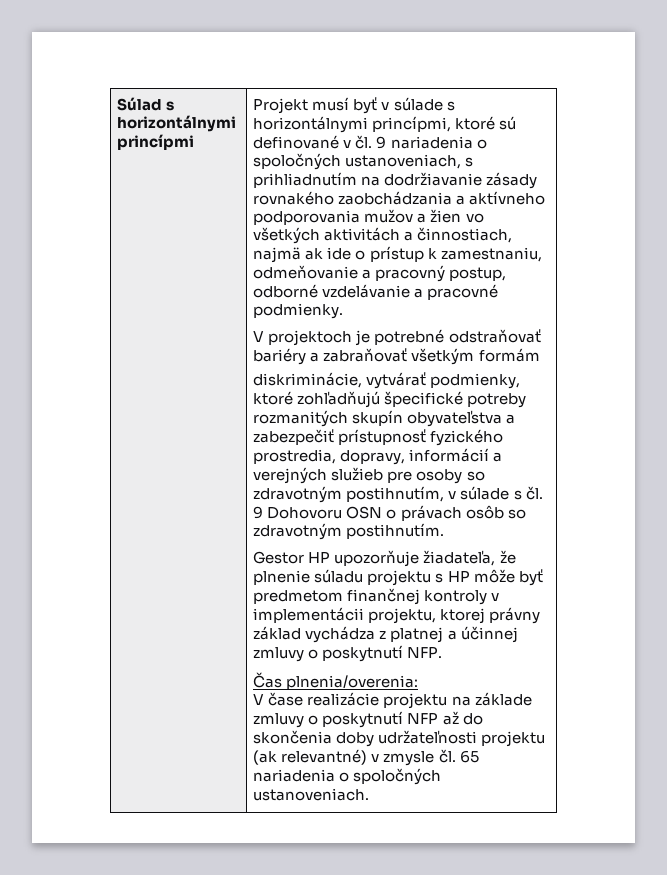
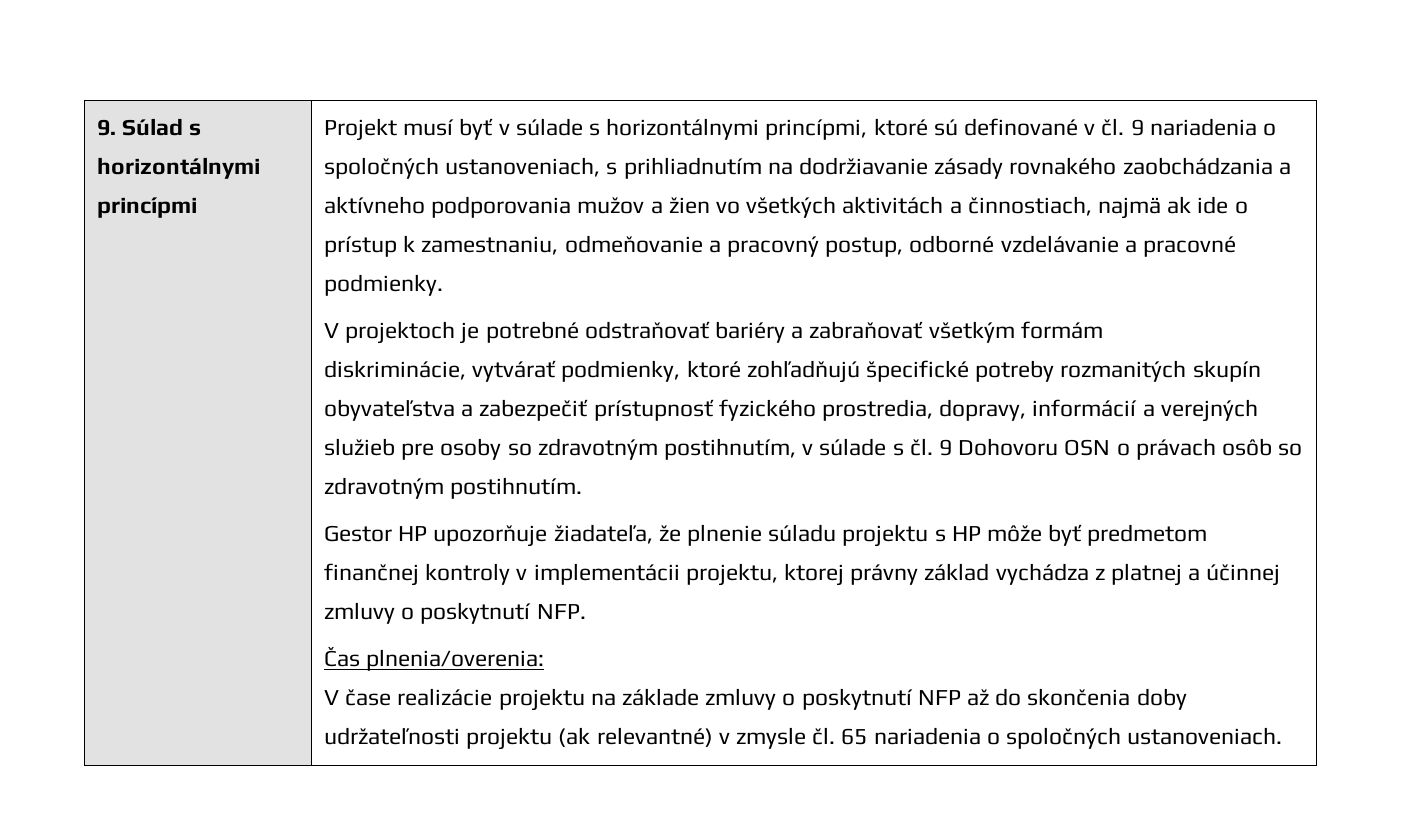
- Súlad s horizontálnymi princípmi
+ 9. Súlad s horizontálnymi princípmi

